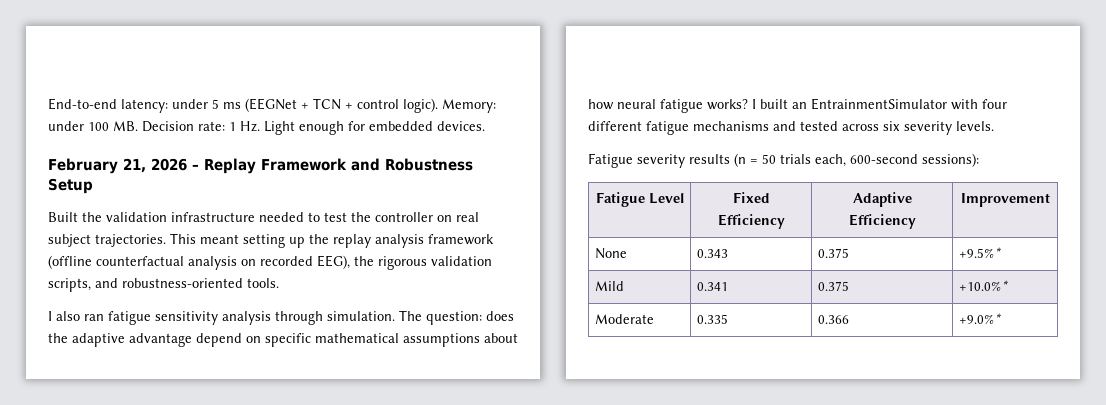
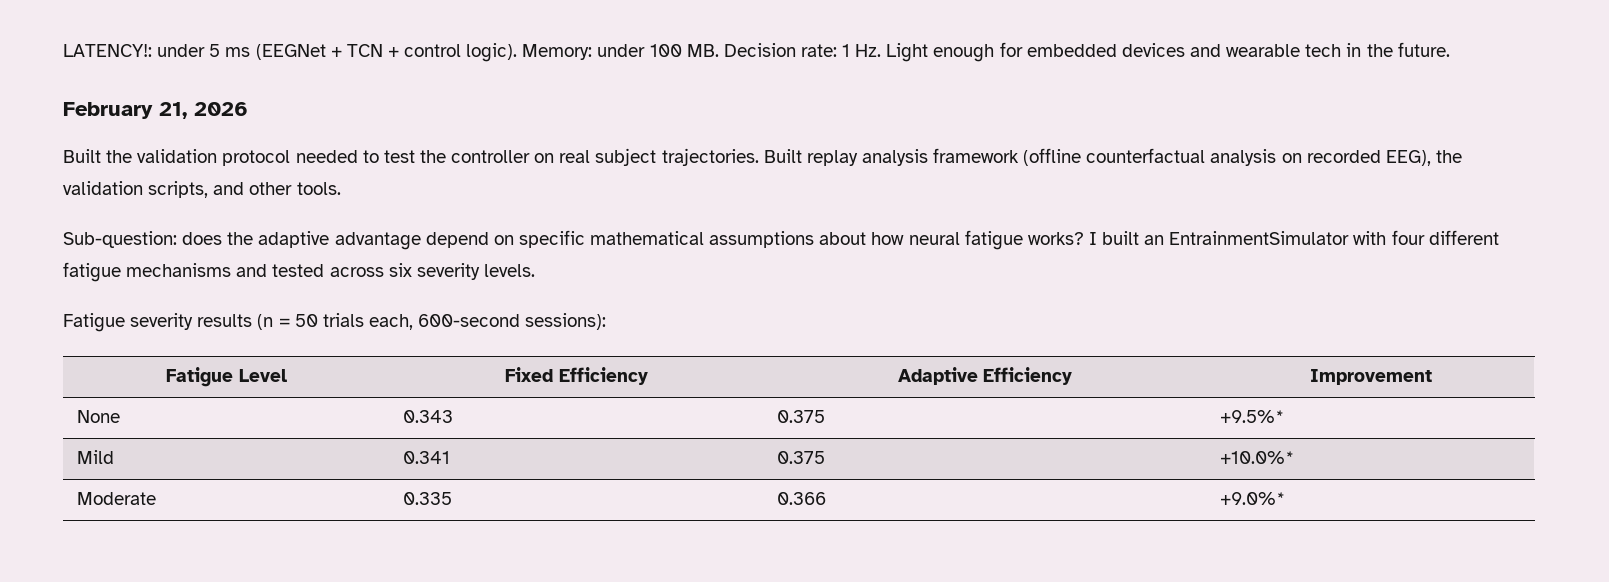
- End-to-end latency: under 5 ms (EEGNet + TCN + control logic).
+ LATENCY!: under 5 ms (EEGNet + TCN + control logic).
- Memory: under 100 MB. Decision rate: 1 Hz. Light enough for embedded devices.
- February 21, 2026 – Replay Framework and Robustness Setup
+ Memory: under 100 MB. Decision rate: 1 Hz. Light enough for embedded devices and wearable tech in the future.
+ February 21, 2026
- Built the validation infrastructure needed to test the controller on real subject trajectories.
+ Built the validation protocol needed to test the controller on real subject trajectories.
- This meant setting up the replay analysis framework (offline counterfactual analysis on recorded EEG), the rigorous validation scripts, and robustness-oriented tools.
+ Built replay analysis framework (offline counterfactual analysis on recorded EEG), the validation scripts, and other tools.
- I also ran fatigue sensitivity analysis through simulation. The question: does the adaptive advantage depend on specific mathematical assumptions about how neural fatigue works?
+ Sub-question: does the adaptive advantage depend on specific mathematical assumptions about how neural fatigue works?

